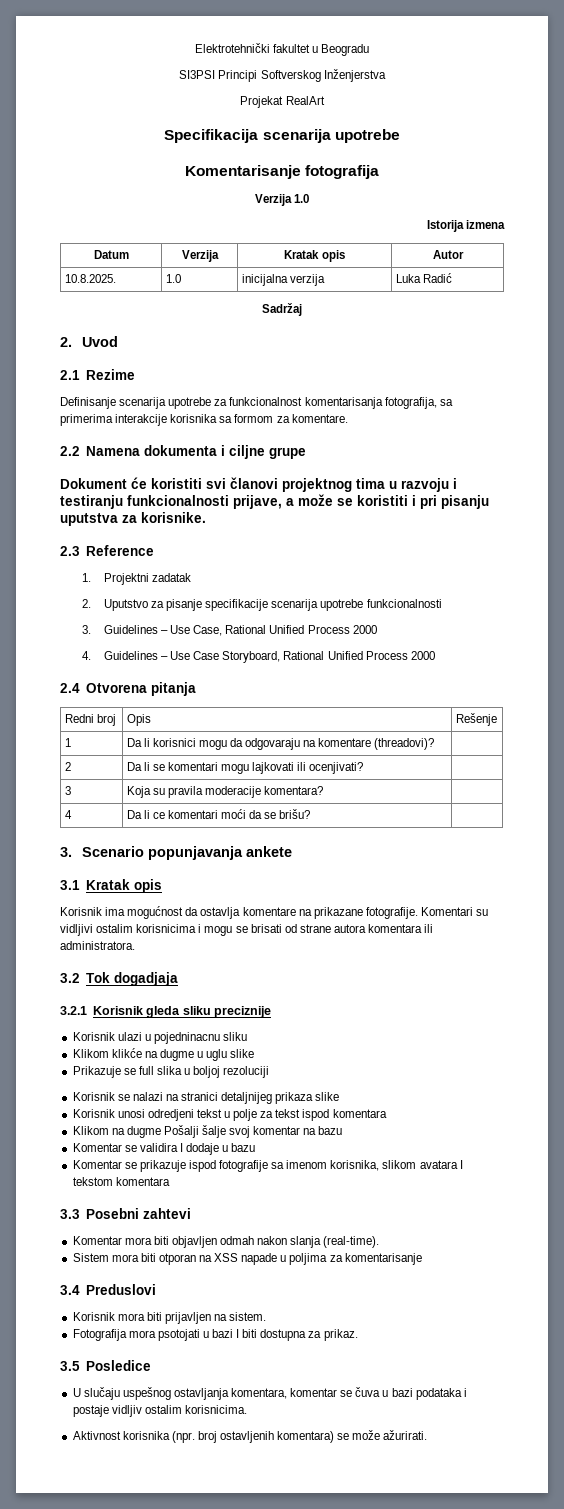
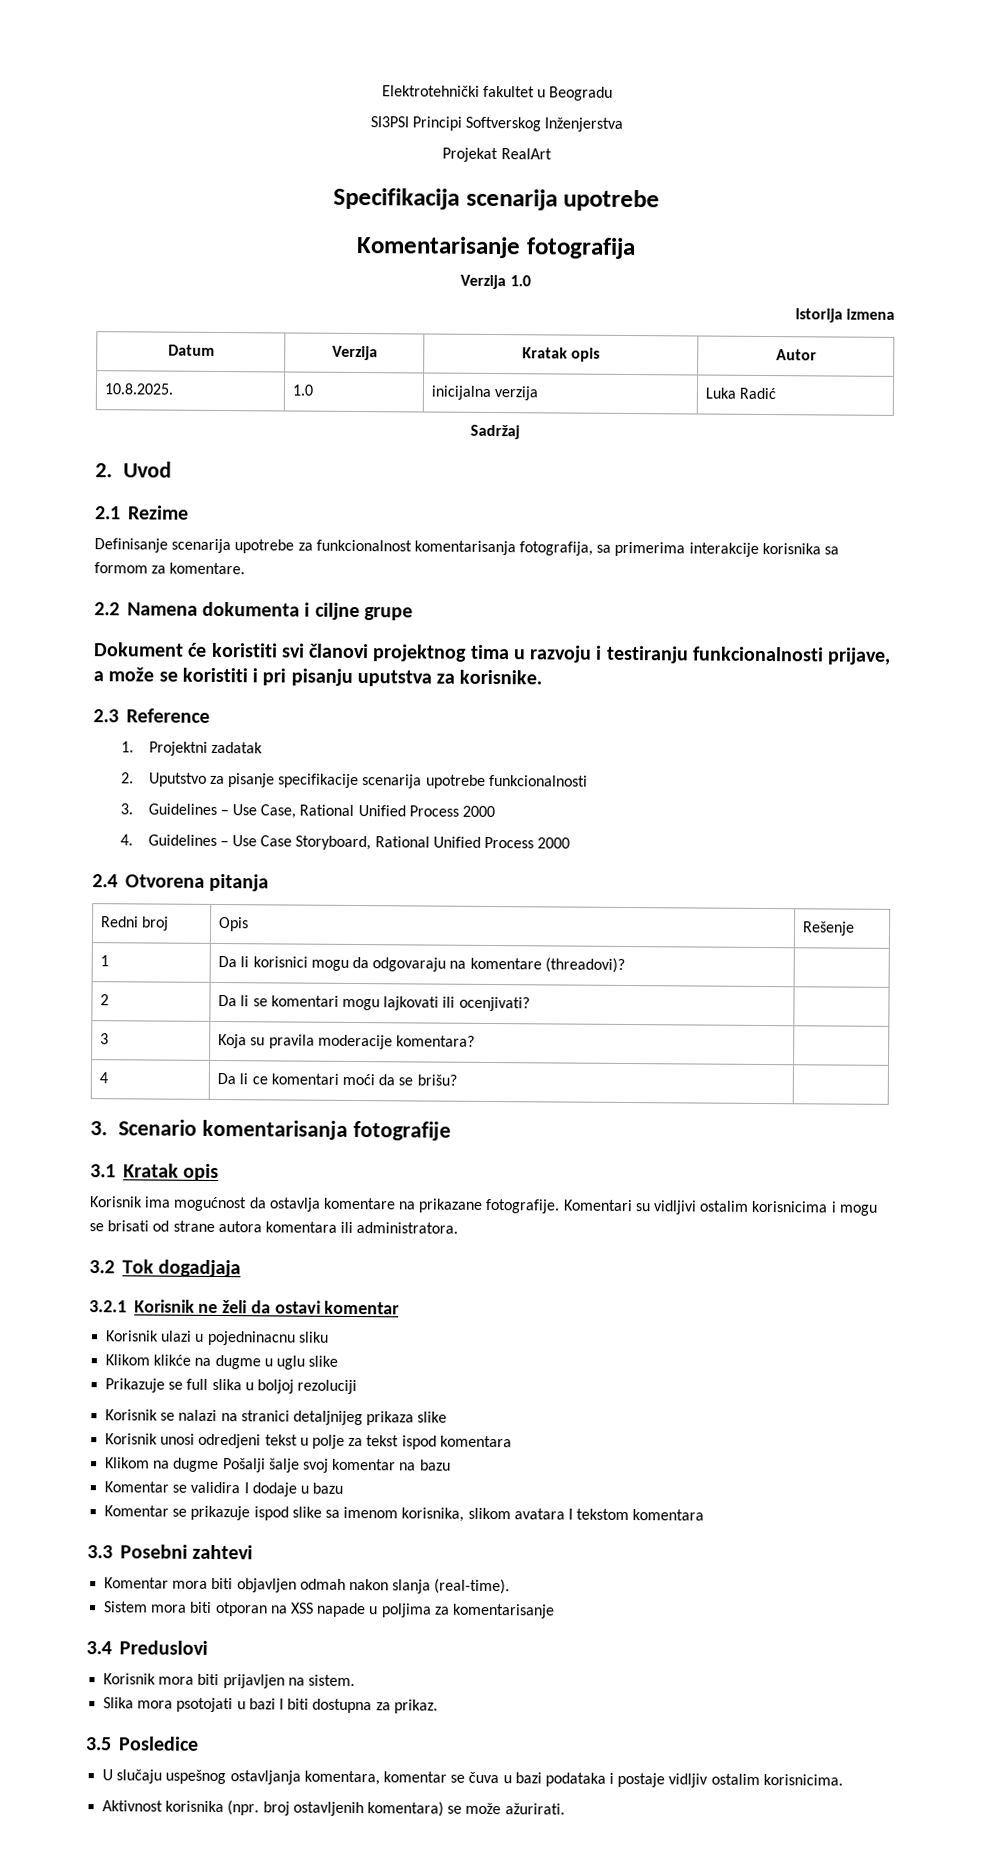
- 3. Scenario popunjavanja ankete
+ 3. Scenario komentarisanja fotografije
- 3.2.1 Korisnik gleda sliku preciznije
+ 3.2.1 Korisnik ne želi da ostavi komentar
- Komentar se prikazuje ispod fotografije sa imenom korisnika, slikom avatara I tekstom komentara
+ Komentar se prikazuje ispod slike sa imenom korisnika, slikom avatara I tekstom komentara
- Fotografija mora psotojati u bazi I biti dostupna za prikaz.
+ Slika mora psotojati u bazi I biti dostupna za prikaz.

